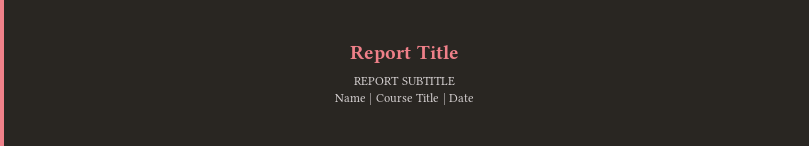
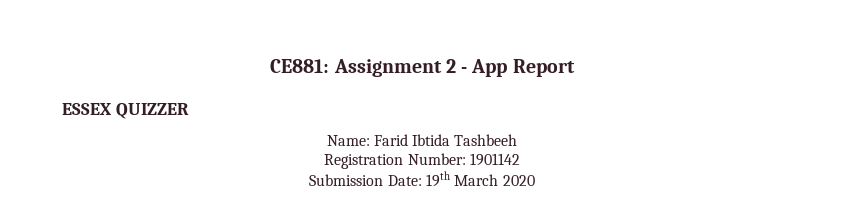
- Report Title
- REPORT SUBTITLE
- Name | Course Title | Date
+ CE881: Assignment 2 - App Report
+ ESSEX QUIZZER
+ Name: Farid Ibtida Tashbeeh
+ Registration Number: 1901142
+ Submission Date: 19th March 2020

